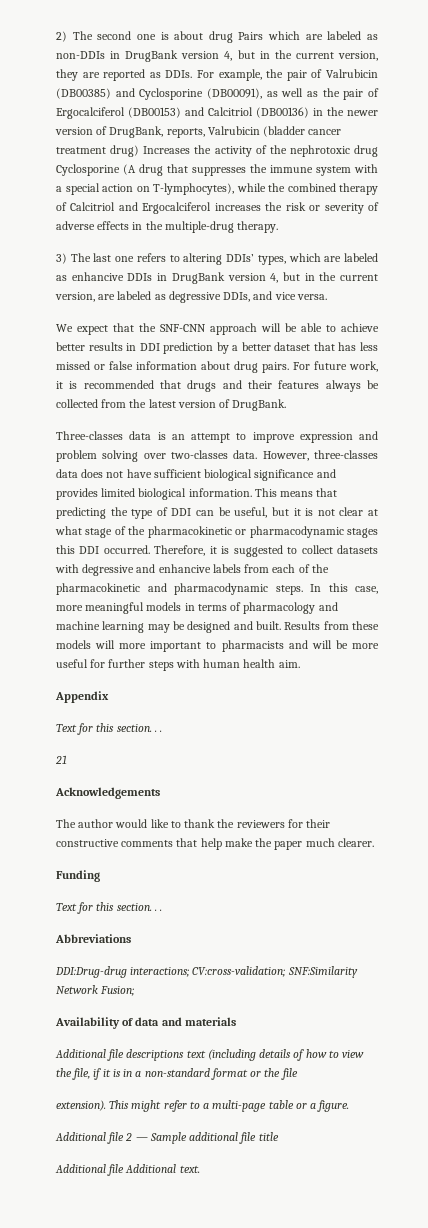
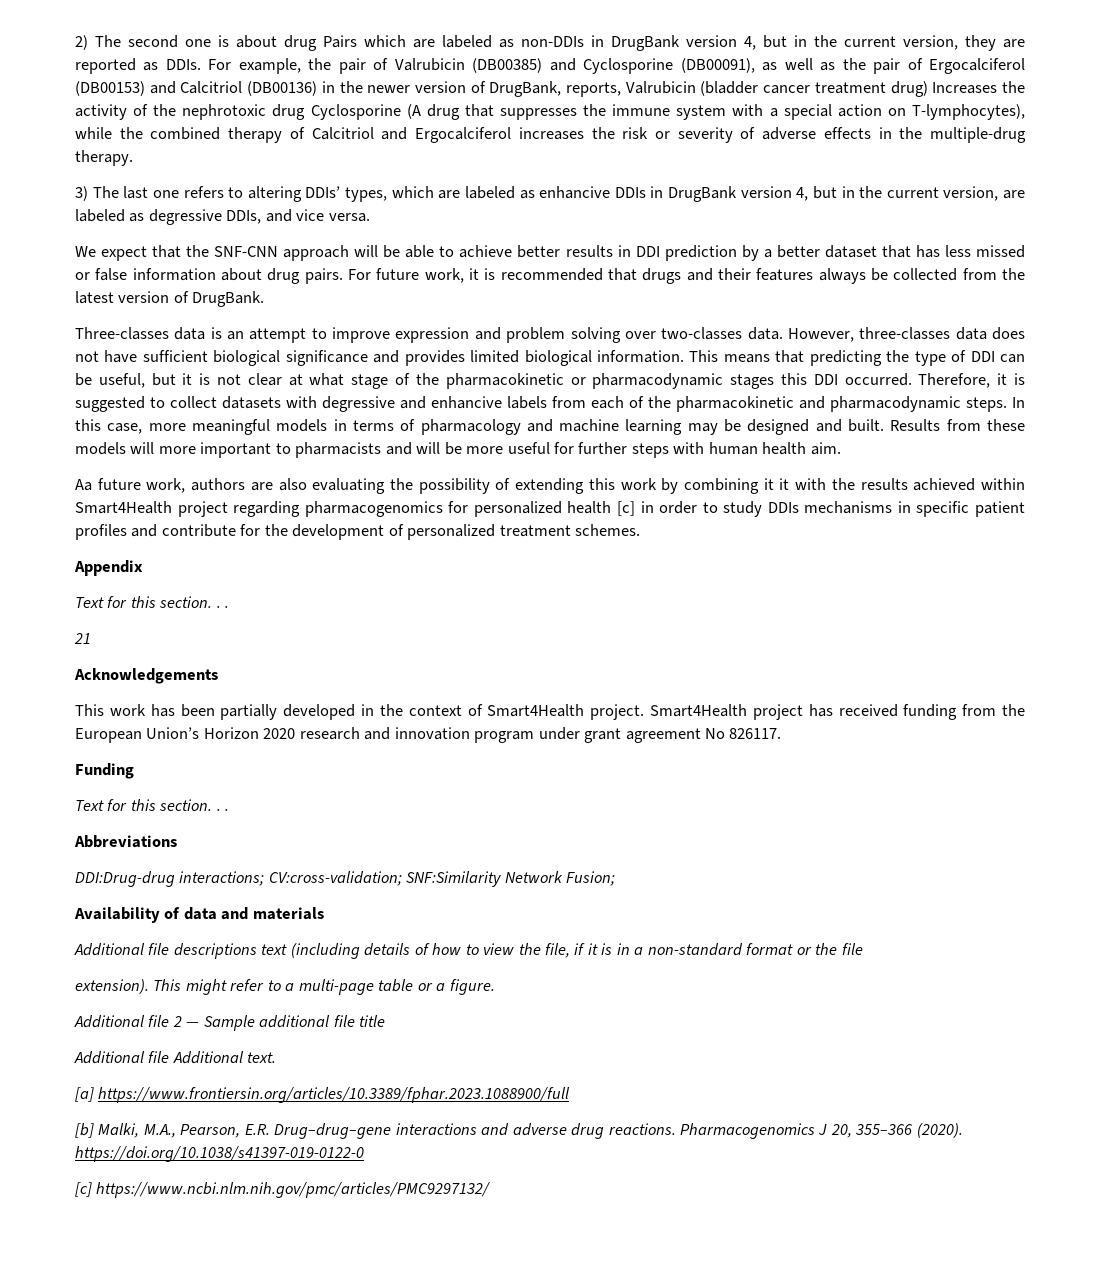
+ Aa future work, authors are also evaluating the possibility of extending this work by combining it it with the results achieved within Smart4Health project regarding pharmacogenomics for personalized health [c] in order to study DDIs mechanisms in specific patient profiles and contribute for the development of personalized treatment schemes.
- The author would like to thank the reviewers for their constructive comments that help make the paper much clearer.
+ This work has been partially developed in the context of Smart4Health project. Smart4Health project has received funding from the European Union’s Horizon 2020 research and innovation program under grant agreement No 826117.
+ [a] https://www.frontiersin.org/articles/10.3389/fphar.2023.1088900/full
+ [b] Malki, M.A., Pearson, E.R. Drug–drug–gene interactions and adverse drug reactions. Pharmacogenomics J 20, 355–366 (2020). https://doi.org/10.1038/s41397-019-0122-0
+ [c] https://www.ncbi.nlm.nih.gov/pmc/articles/PMC9297132/

